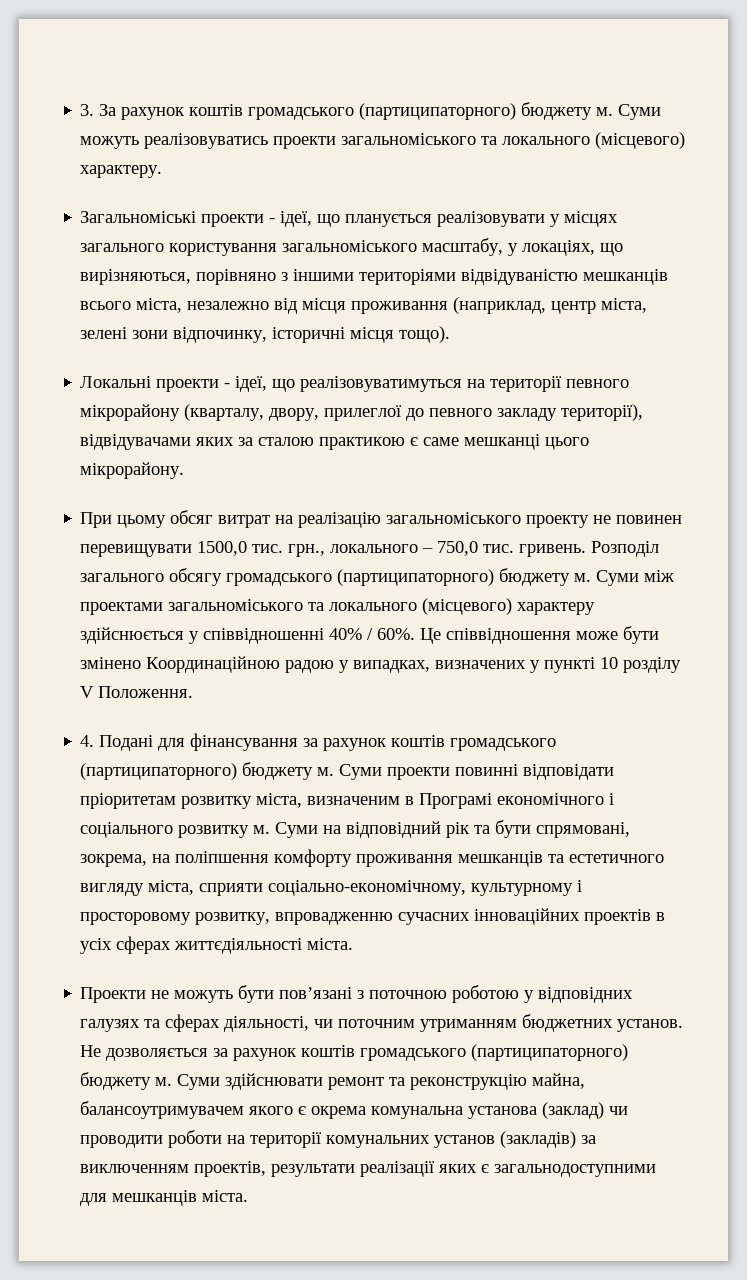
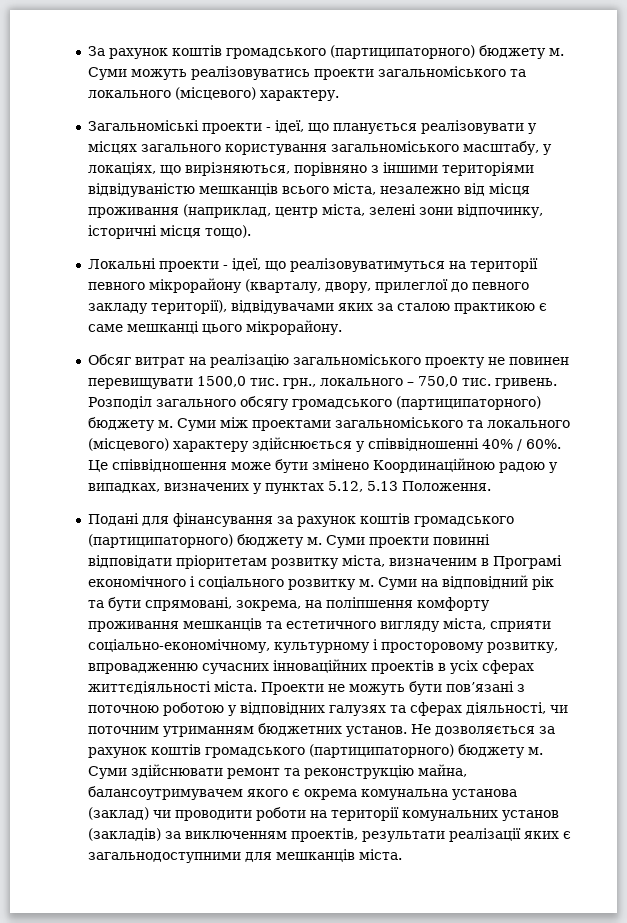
- 3. За рахунок коштів громадського (партиципаторного) бюджету м.
+ За рахунок коштів громадського (партиципаторного) бюджету м.
- При цьому обсяг витрат на реалізацію загальноміського проекту не повинен перевищувати 1500,0 тис. грн., локального – 750,0 тис. гривень.
+ Обсяг витрат на реалізацію загальноміського проекту не повинен перевищувати 1500,0 тис. грн., локального – 750,0 тис. гривень.
- Це співвідношення може бути змінено Координаційною радою у випадках, визначених у пункті 10 розділу V Положення.
+ Це співвідношення може бути змінено Координаційною радою у випадках, визначених у пунктах 5.12, 5.13 Положення.
- 4. Подані для фінансування за рахунок коштів громадського (партиципаторного) бюджету м.
+ Подані для фінансування за рахунок коштів громадського (партиципаторного) бюджету м.
- Суми на відповідний рік та бути спрямовані, зокрема, на поліпшення комфорту проживання мешканців та естетичного вигляду міста, сприяти соціально-економічному, культурному і просторовому розвитку, впровадженню сучасних інноваційних проектів в усіх сферах життєдіяльності міста.
- Проекти не можуть бути пов’язані з поточною роботою у відповідних галузях та сферах діяльності, чи поточним утриманням бюджетних установ.
+ Суми на відповідний рік та бути спрямовані, зокрема, на поліпшення комфорту проживання мешканців та естетичного вигляду міста, сприяти соціально-економічному, культурному і просторовому розвитку, впровадженню сучасних інноваційних проектів в усіх сферах життєдіяльності міста. Проекти не можуть бути пов’язані з поточною роботою у відповідних галузях та сферах діяльності, чи поточним утриманням бюджетних установ.

